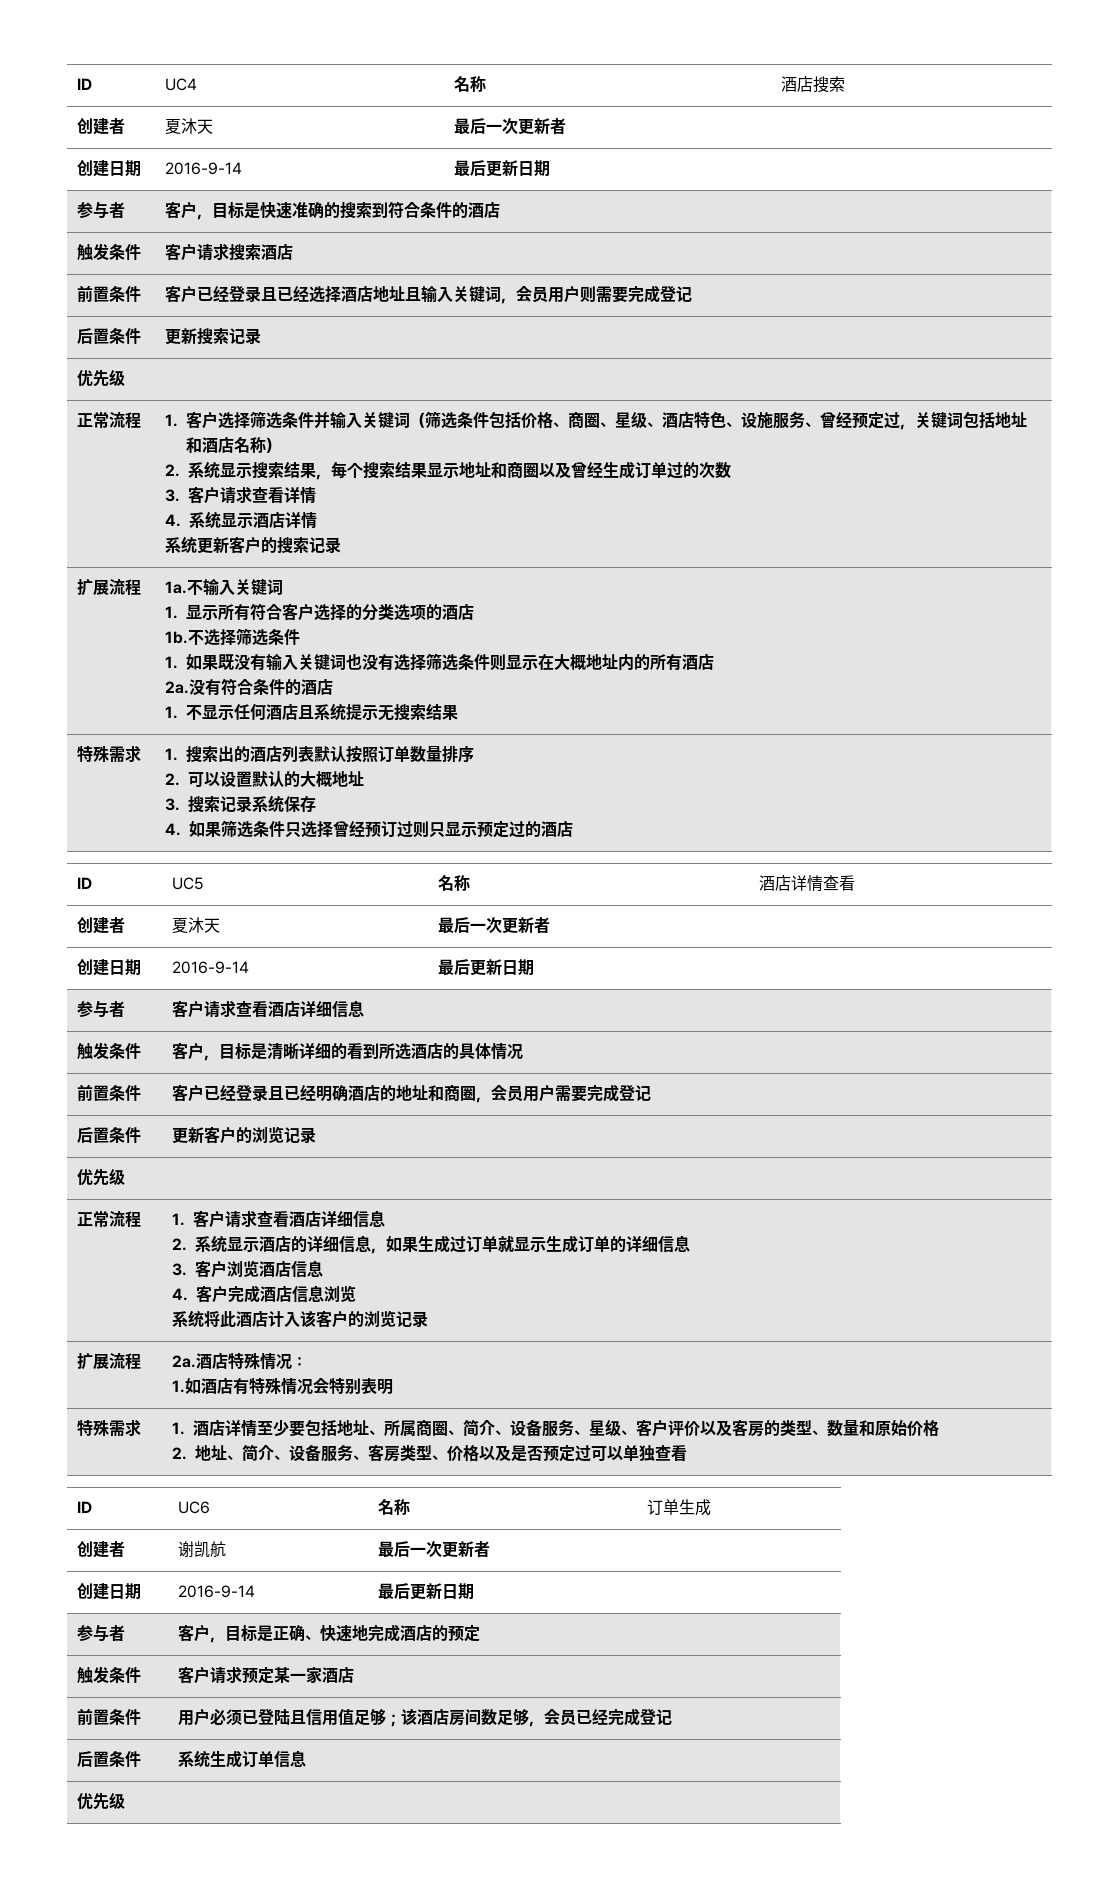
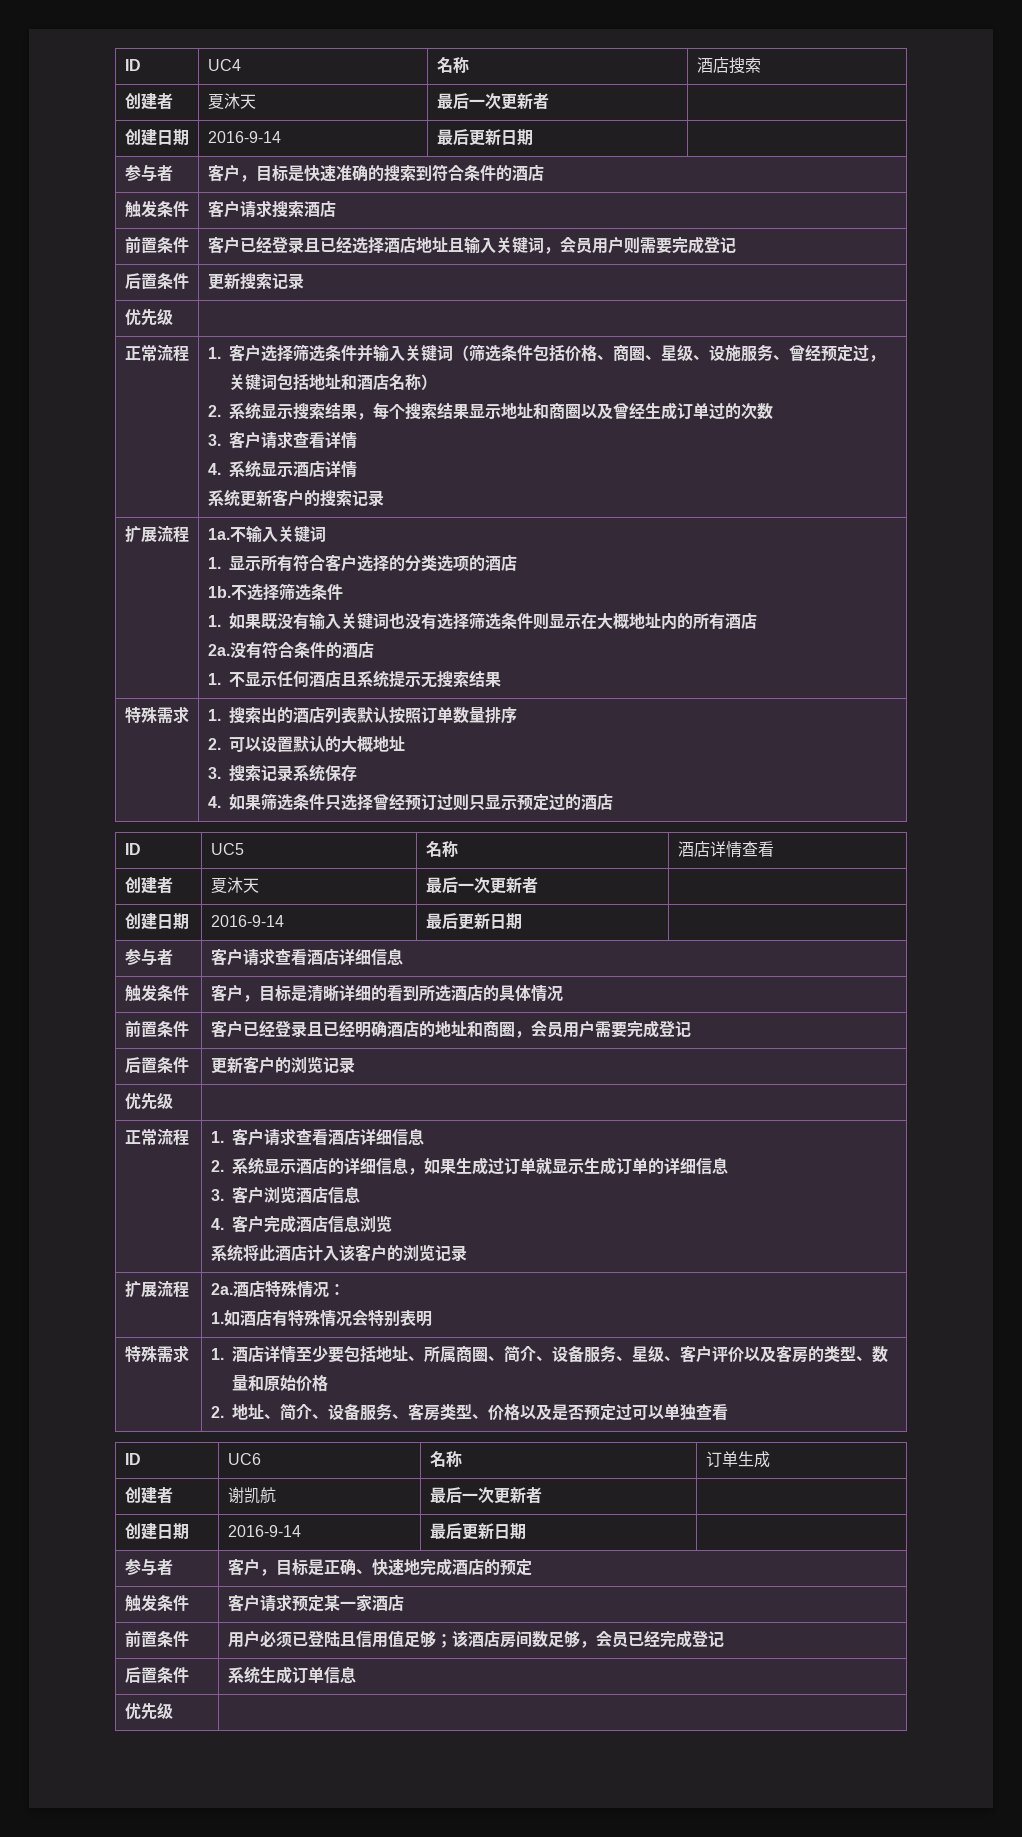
- 1.客户选择筛选条件并输入关键词（筛选条件包括价格、商圈、星级、酒店特色、设施服务、曾经预定过，关键词包括地址和酒店名称）
+ 1.客户选择筛选条件并输入关键词（筛选条件包括价格、商圈、星级、设施服务、曾经预定过，关键词包括地址和酒店名称）

